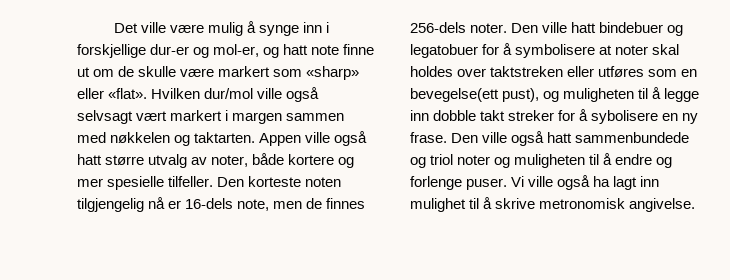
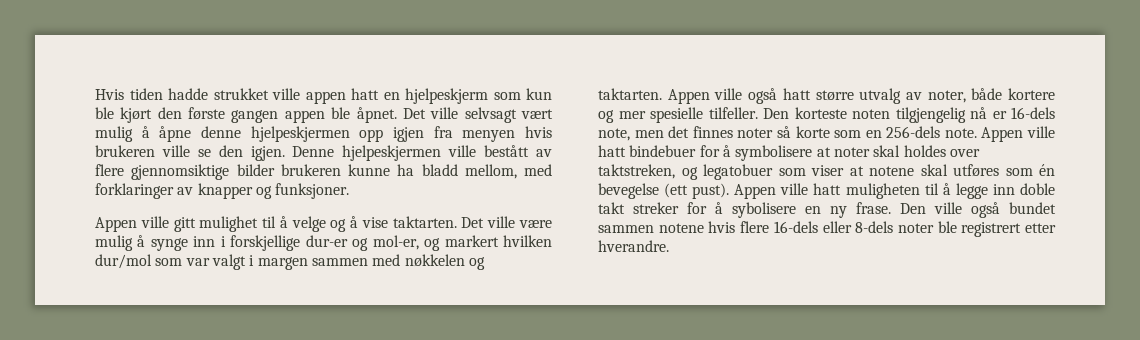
+ Hvis tiden hadde strukket ville appen hatt en hjelpeskjerm som kun ble kjørt den første gangen appen ble åpnet. Det ville selvsagt vært mulig å åpne denne hjelpeskjermen opp igjen fra menyen hvis brukeren ville se den igjen. Denne hjelpeskjermen ville bestått av flere gjennomsiktige bilder brukeren kunne ha bladd mellom, med forklaringer av knapper og funksjoner.
+ Appen ville gitt mulighet til å velge og å vise taktarten.
- Det ville være mulig å synge inn i forskjellige dur-er og mol-er, og hatt note finne ut om de skulle være markert som «sharp» eller «flat». Hvilken dur/mol ville også selvsagt vært markert i margen sammen med nøkkelen og taktarten.
+ Det ville være mulig å synge inn i forskjellige dur-er og mol-er, og markert hvilken dur/mol som var valgt i margen sammen med nøkkelen og taktarten.
- Den korteste noten tilgjengelig nå er 16-dels note, men de finnes 256-dels noter. Den ville hatt bindebuer og legatobuer for å symbolisere at noter skal holdes over taktstreken eller utføres som en bevegelse(ett pust), og muligheten til å legge inn dobble takt streker for å sybolisere en ny frase.
+ Den korteste noten tilgjengelig nå er 16-dels note, men det finnes noter så korte som en 256-dels note. Appen ville hatt bindebuer for å symbolisere at noter skal holdes over taktstreken, og legatobuer som viser at notene skal utføres som én bevegelse (ett pust). Appen ville hatt muligheten til å legge inn doble takt streker for å sybolisere en ny frase.
- Den ville også hatt sammenbundede og triol noter og muligheten til å endre og forlenge puser. Vi ville også ha lagt inn mulighet til å skrive metronomisk angivelse.
+ Den ville også bundet sammen notene hvis flere 16-dels eller 8-dels noter ble registrert etter hverandre.

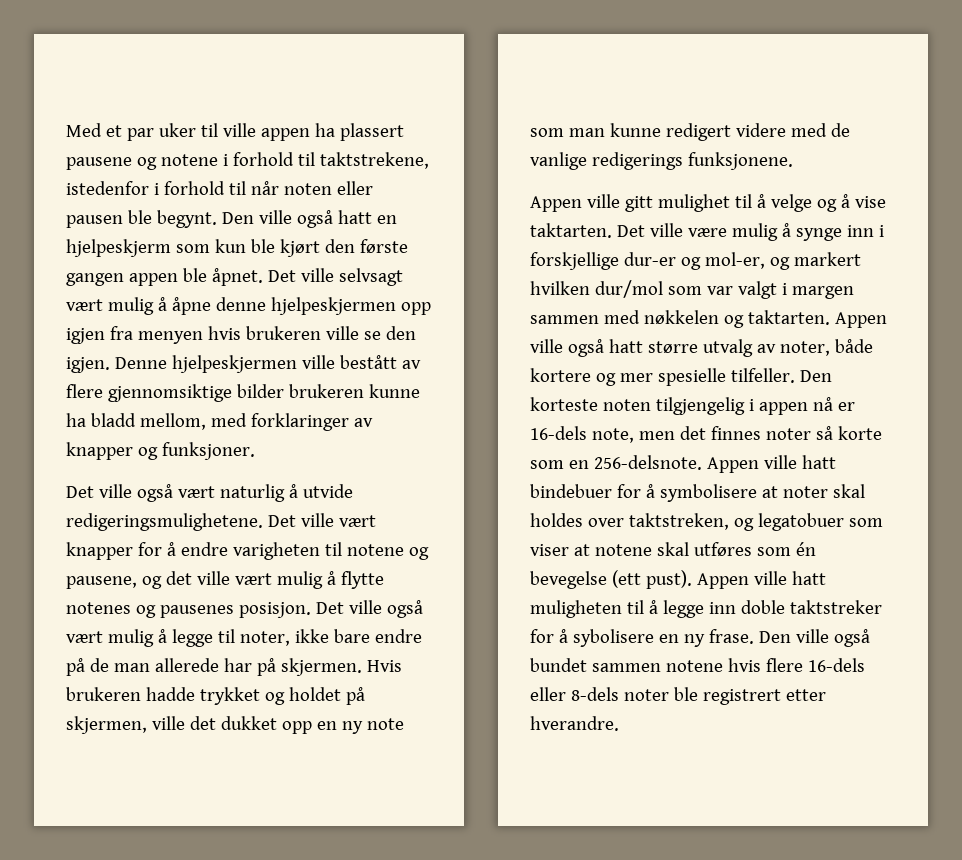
- Hvis tiden hadde strukket ville appen hatt en hjelpeskjerm som kun ble kjørt den første gangen appen ble åpnet.
+ Med et par uker til ville appen ha plassert pausene og notene i forhold til taktstrekene, istedenfor i forhold til når noten eller pausen ble begynt. Den ville også hatt en hjelpeskjerm som kun ble kjørt den første gangen appen ble åpnet.
+ Det ville også vært naturlig å utvide redigeringsmulighetene. Det ville vært knapper for å endre varigheten til notene og pausene, og det ville vært mulig å flytte notenes og pausenes posisjon. Det ville også vært mulig å legge til noter, ikke bare endre på de man allerede har på skjermen. Hvis brukeren hadde trykket og holdet på skjermen, ville det dukket opp en ny note som man kunne redigert videre med de vanlige redigerings funksjonene.
- Den korteste noten tilgjengelig nå er 16-dels note, men det finnes noter så korte som en 256-dels note.
+ Den korteste noten tilgjengelig i appen nå er 16-dels note, men det finnes noter så korte som en 256-delsnote.
- Appen ville hatt muligheten til å legge inn doble takt streker for å sybolisere en ny frase.
+ Appen ville hatt muligheten til å legge inn doble taktstreker for å sybolisere en ny frase.

